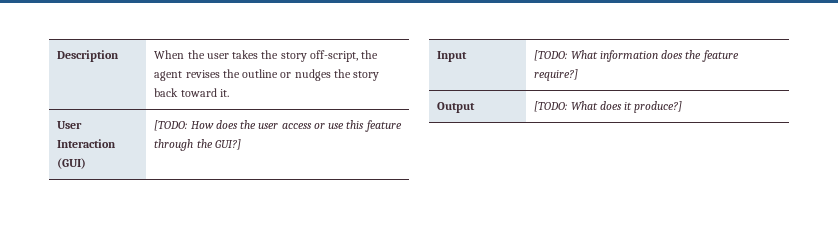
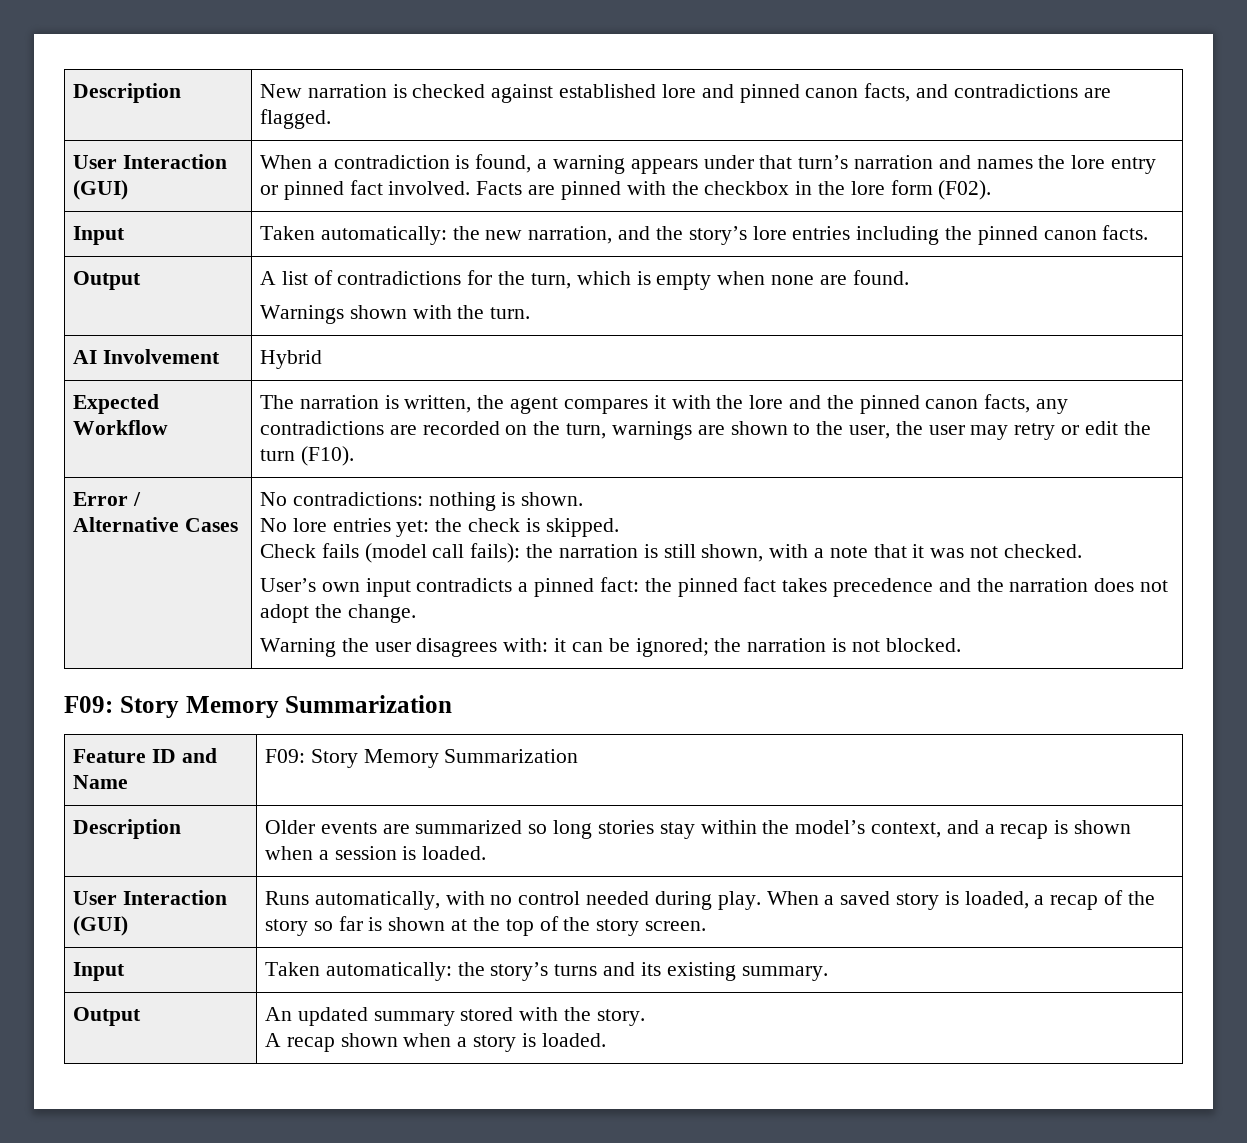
- Description | When the user takes the story off-script, the agent revises the outline or nudges the story back toward it.
- User Interaction (GUI) | [TODO: How does the user access or use this feature through the GUI?]
- Input | [TODO: What information does the feature require?]
- Output | [TODO: What does it produce?]
+ Description | New narration is checked against established lore and pinned canon facts, and contradictions are flagged.
+ User Interaction (GUI) | When a contradiction is found, a warning appears under that turn’s narration and names the lore entry or pinned fact involved. Facts are pinned with the checkbox in the lore form (F02).
+ Input | Taken automatically: the new narration, and the story’s lore entries including the pinned canon facts.
+ Output | A list of contradictions for the turn, which is empty when none are found.
+ Warnings shown with the turn.
+ AI Involvement | Hybrid
+ Expected Workflow | The narration is written, the agent compares it with the lore and the pinned canon facts, any contradictions are recorded on the turn, warnings are shown to the user, the user may retry or edit the turn (F10).
+ Error / Alternative Cases | No contradictions: nothing is shown.
+ No lore entries yet: the check is skipped.
+ Check fails (model call fails): the narration is still shown, with a note that it was not checked.
+ User’s own input contradicts a pinned fact: the pinned fact takes precedence and the narration does not adopt the change.
+ Warning the user disagrees with: it can be ignored; the narration is not blocked.
+ F09: Story Memory Summarization
+ Feature ID and Name | F09: Story Memory Summarization
+ Description | Older events are summarized so long stories stay within the model’s context, and a recap is shown when a session is loaded.
+ User Interaction (GUI) | Runs automatically, with no control needed during play. When a saved story is loaded, a recap of the story so far is shown at the top of the story screen.
+ Input | Taken automatically: the story’s turns and its existing summary.
+ Output | An updated summary stored with the story.
+ A recap shown when a story is loaded.

